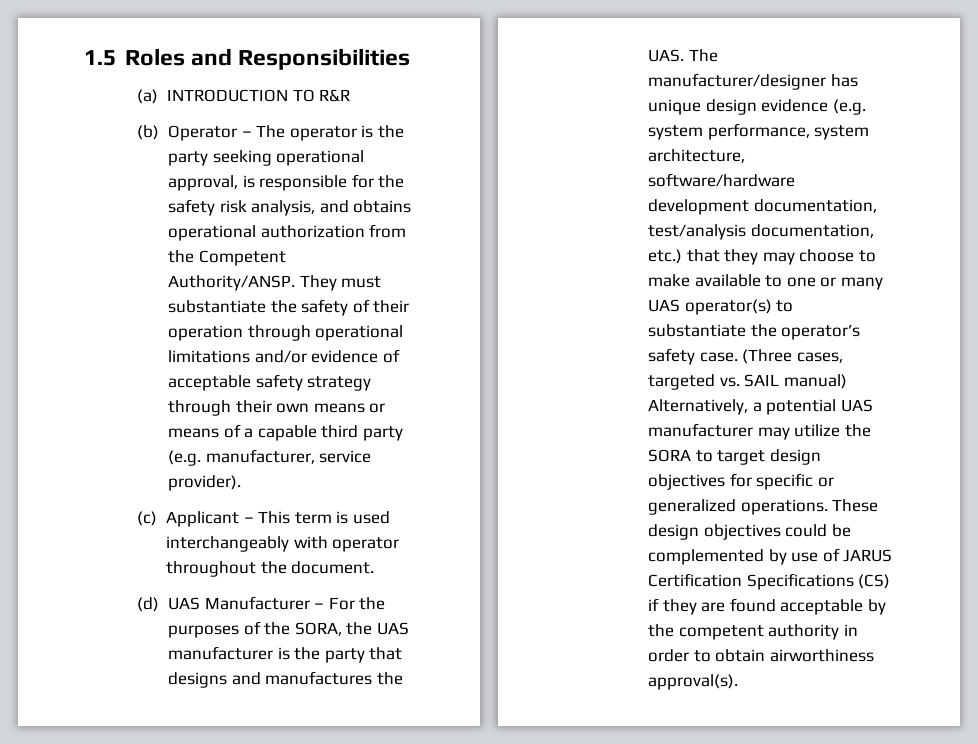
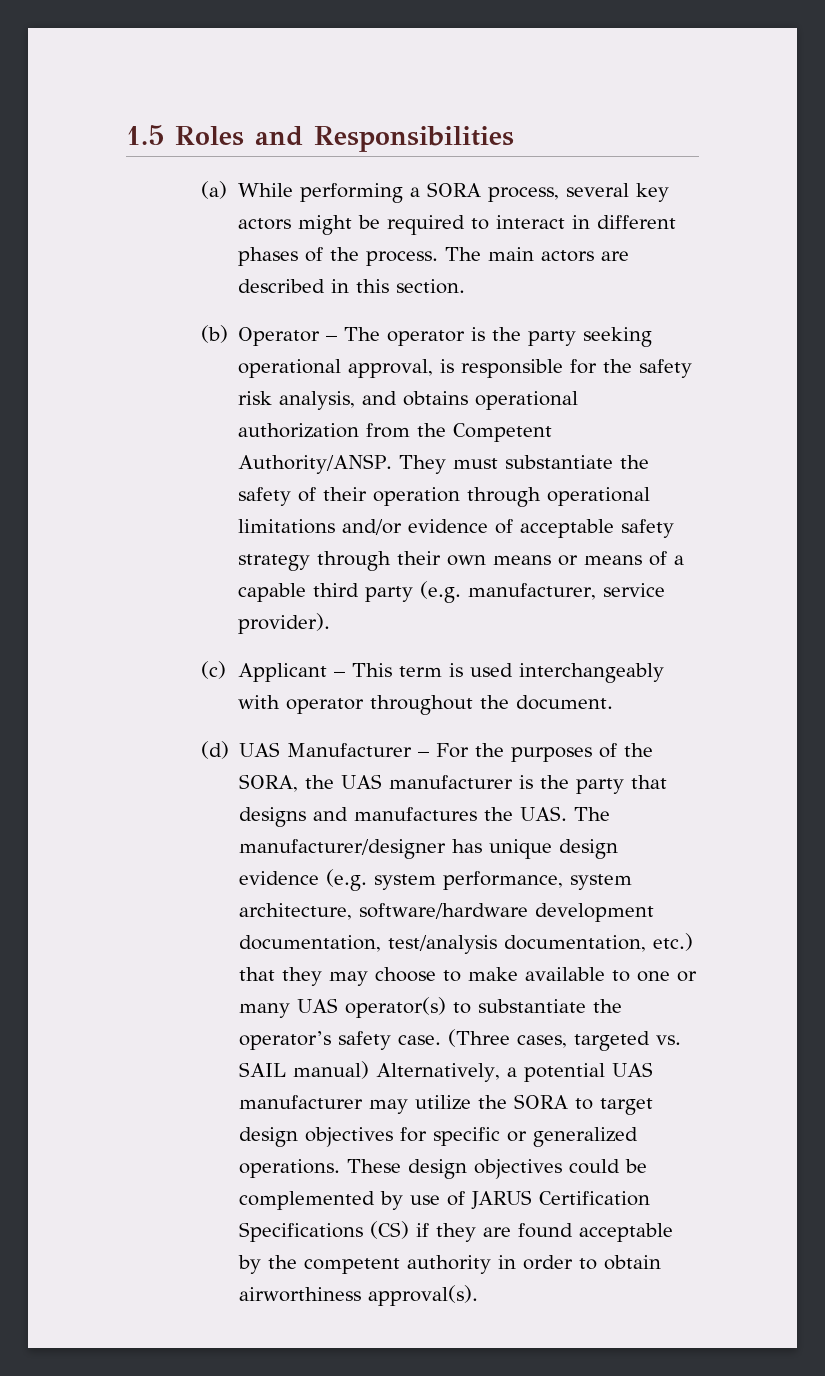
- (a) INTRODUCTION TO R&R
+ (a) While performing a SORA process, several key actors might be required to interact in different phases of the process. The main actors are described in this section.

